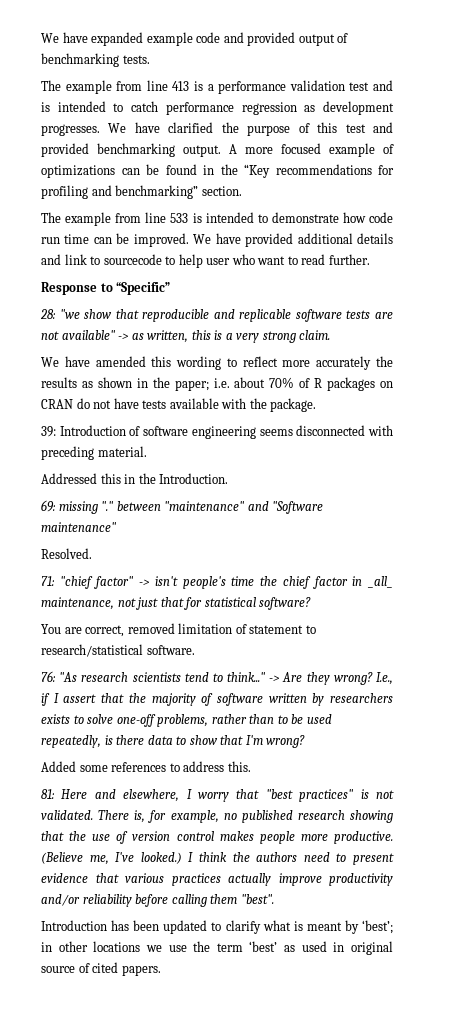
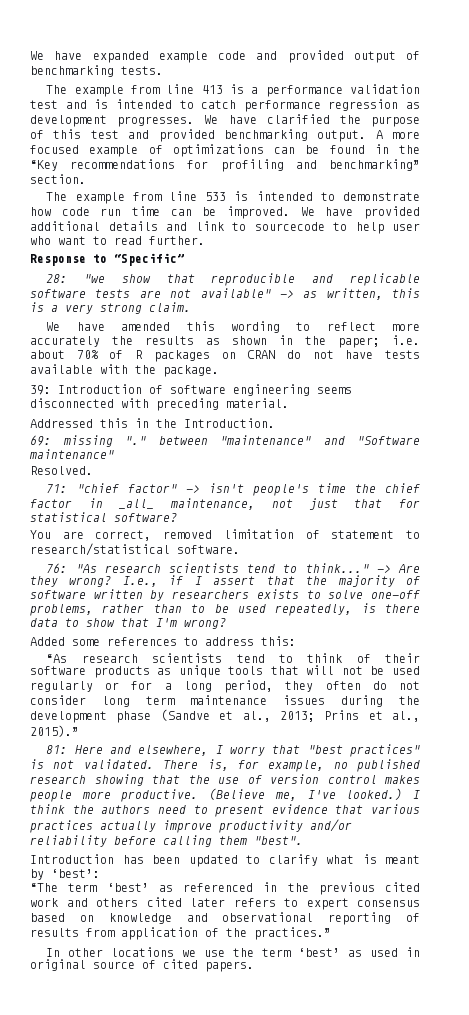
- Added some references to address this.
+ Added some references to address this:
+ “As research scientists tend to think of their software products as unique tools that will not be used regularly or for a long period, they often do not consider long term maintenance issues during the development phase (Sandve et al., 2013; Prins et al., 2015).”
- Introduction has been updated to clarify what is meant by ‘best’; in other locations we use the term ‘best’ as used in original source of cited papers.
+ Introduction has been updated to clarify what is meant by ‘best’:
+ “The term ‘best’ as referenced in the previous cited work and others cited later refers to expert consensus based on knowledge and observational reporting of results from application of the practices.”
+ In other locations we use the term ‘best’ as used in original source of cited papers.

